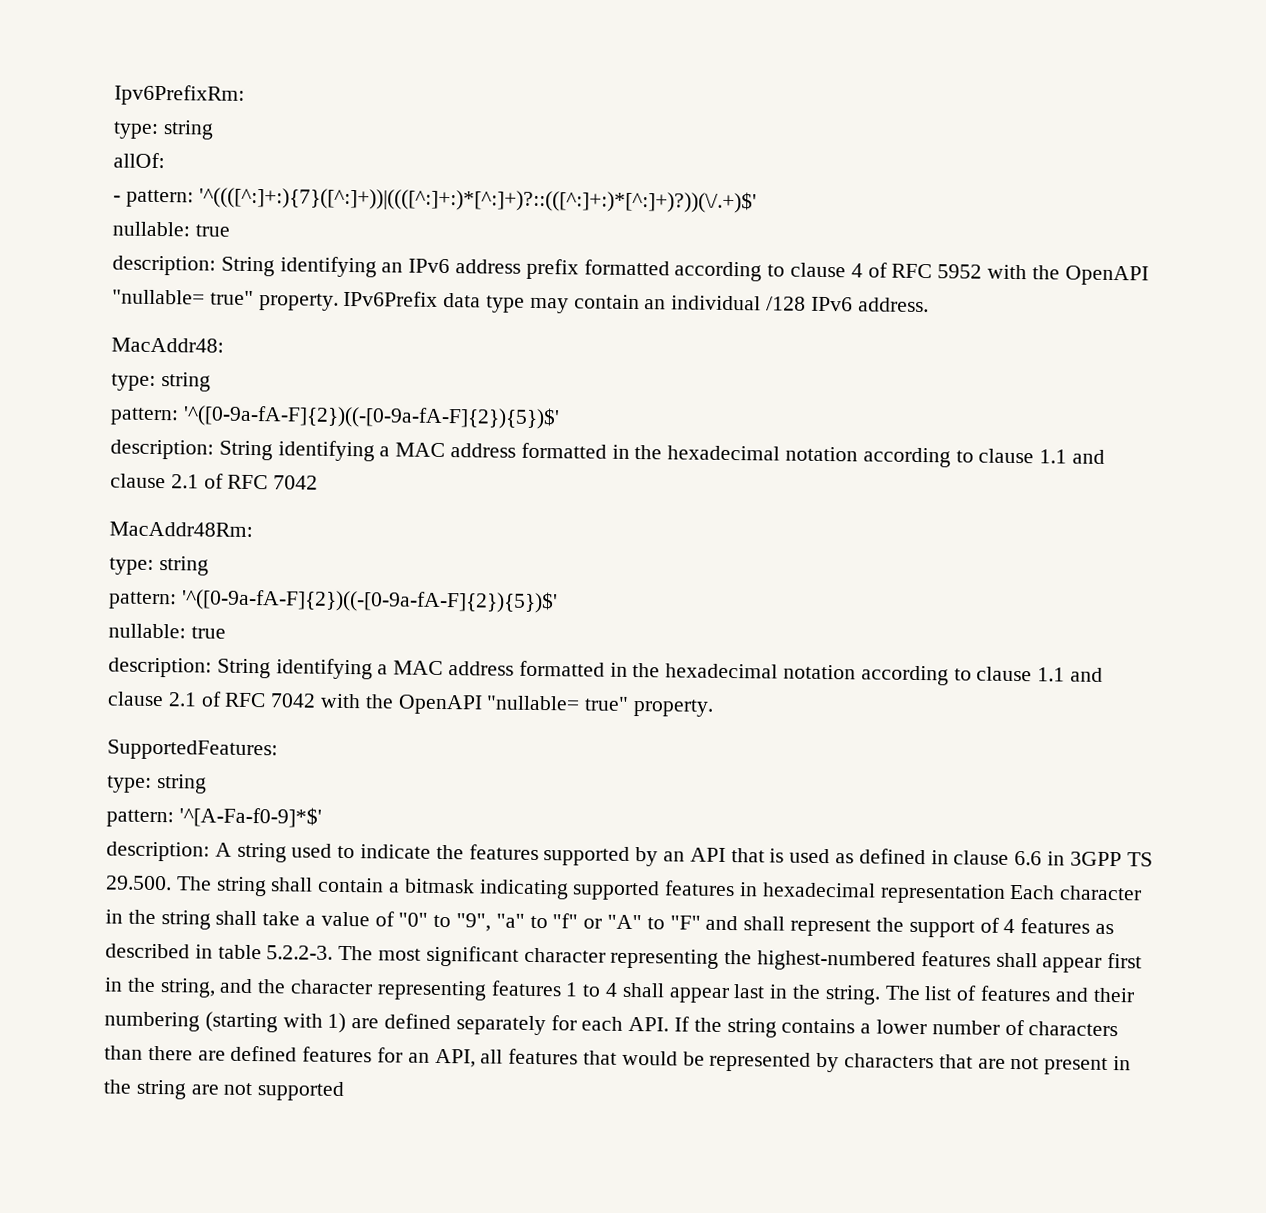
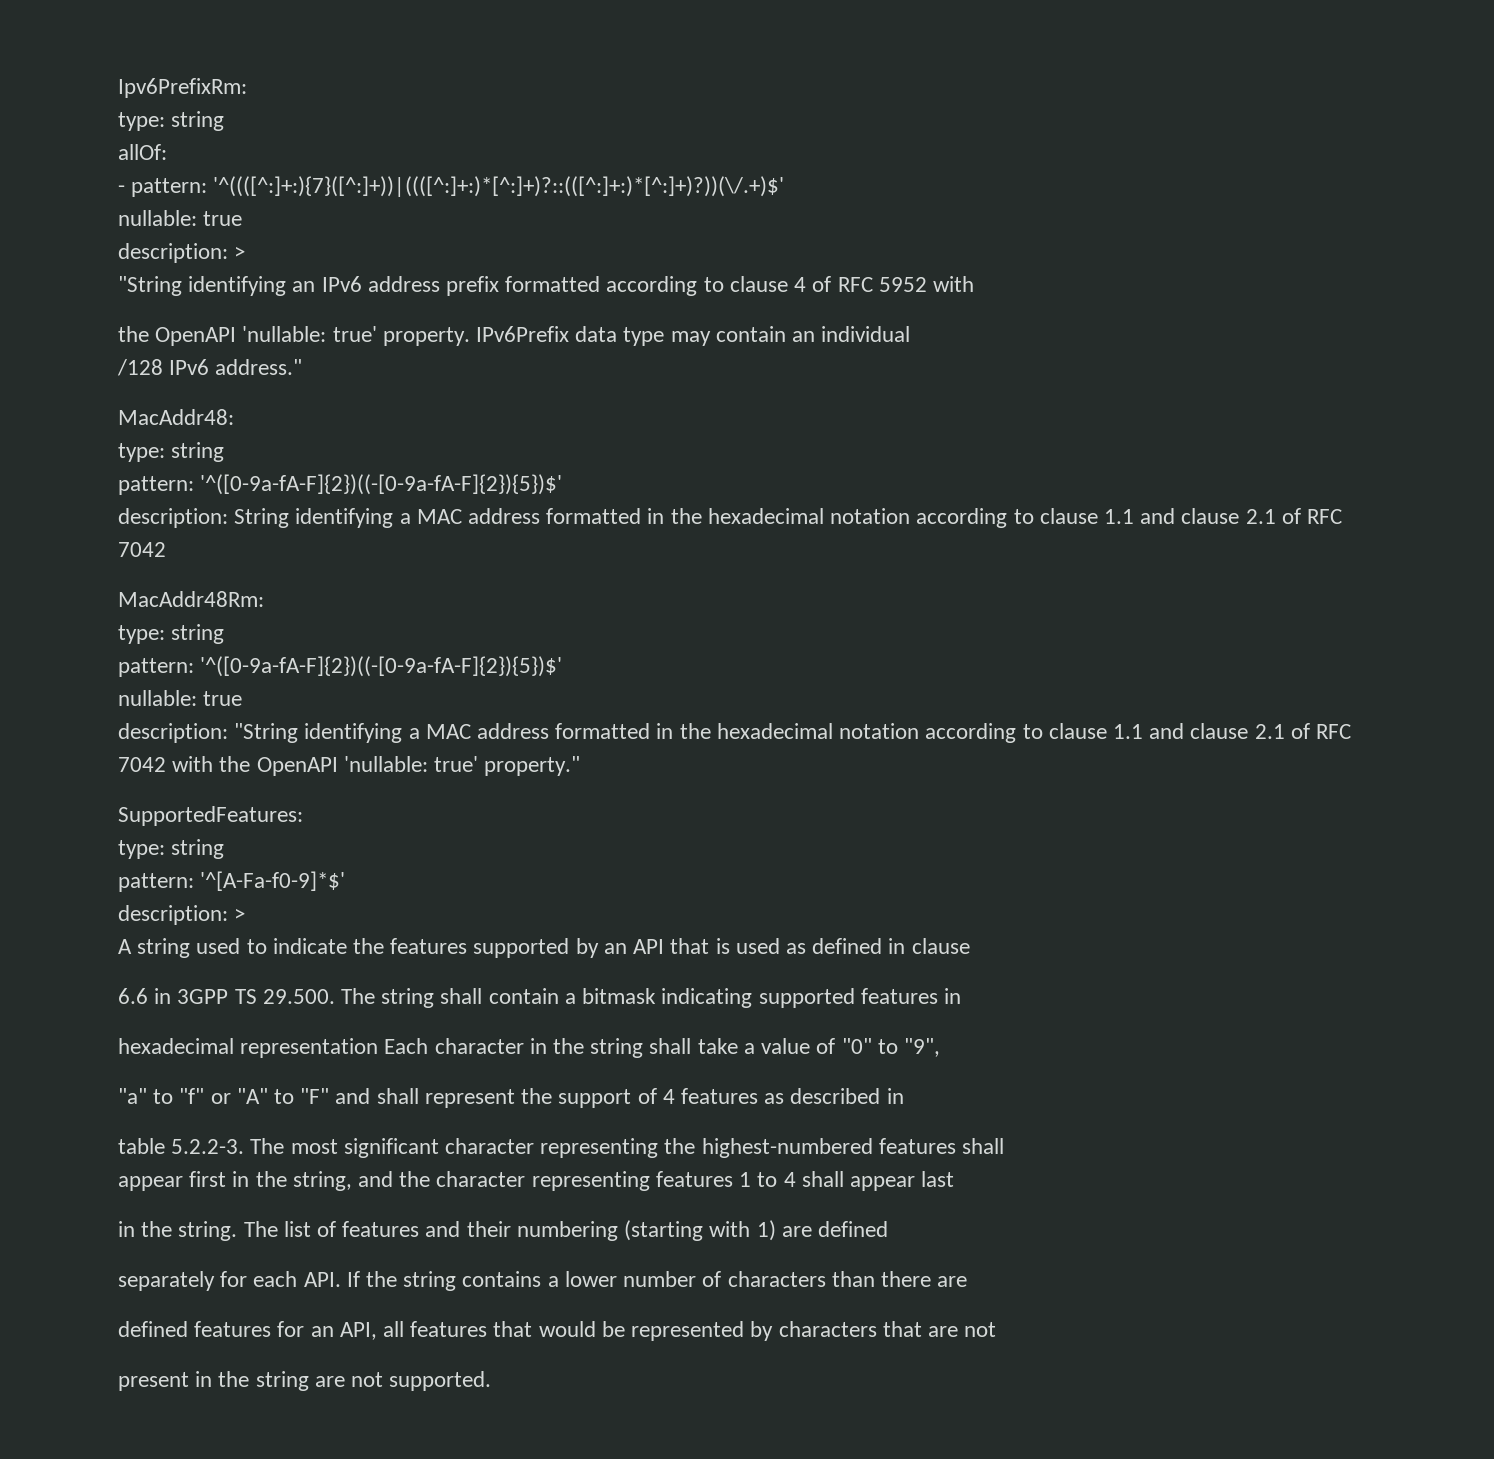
  - pattern: '^((([^:]+:){7}([^:]+))|((([^:]+:)*[^:]+)?::(([^:]+:)*[^:]+)?))(\/.+)$'
  nullable: true
- description: String identifying an IPv6 address prefix formatted according to clause 4 of RFC 5952 with the OpenAPI "nullable= true" property.
+ description: >
+ "String identifying an IPv6 address prefix formatted according to clause 4 of RFC 5952 with
+ the OpenAPI 'nullable: true' property.
- IPv6Prefix data type may contain an individual /128 IPv6 address.
+ IPv6Prefix data type may contain an individual
+ /128 IPv6 address."
- description: String identifying a MAC address formatted in the hexadecimal notation according to clause 1.1 and clause 2.1 of RFC 7042 with the OpenAPI "nullable= true" property.
+ description: "String identifying a MAC address formatted in the hexadecimal notation according to clause 1.1 and clause 2.1 of RFC 7042 with the OpenAPI 'nullable: true' property."
  '^[A-Fa-f0-9]*$'
- description: A string used to indicate the features supported by an API that is used as defined in clause 6.6 in 3GPP TS 29.500. The string shall contain a bitmask indicating supported features in hexadecimal representation Each character in the string shall take a value of "0" to "9", "a" to "f" or "A" to "F" and shall represent the support of 4 features as described in table 5.2.2-3. The most significant character representing the highest-numbered features shall appear first in the string, and the character representing features 1 to 4 shall appear last in the string.
+ description: >
+ A string used to indicate the features supported by an API that is used as defined in clause
+ 6.6 in 3GPP TS 29.500. The string shall contain a bitmask indicating supported features in
+ hexadecimal representation Each character in the string shall take a value of "0" to "9",
+ "a" to "f" or "A" to "F" and shall represent the support of 4 features as described in
+ table 5.2.2-3. The most significant character representing the highest-numbered features shall
+ appear first in the string, and the character representing features 1 to 4 shall appear last
+ in the string.
- The list of features and their numbering (starting with 1) are defined separately for each API. If the string contains a lower number of characters than there are defined features for an API, all features that would be represented by characters that are not present in the string are not supported
+ The list of features and their numbering (starting with 1) are defined
+ separately for each API. If the string contains a lower number of characters than there are
+ defined features for an API, all features that would be represented by characters that are not
+ present in the string are not supported.

